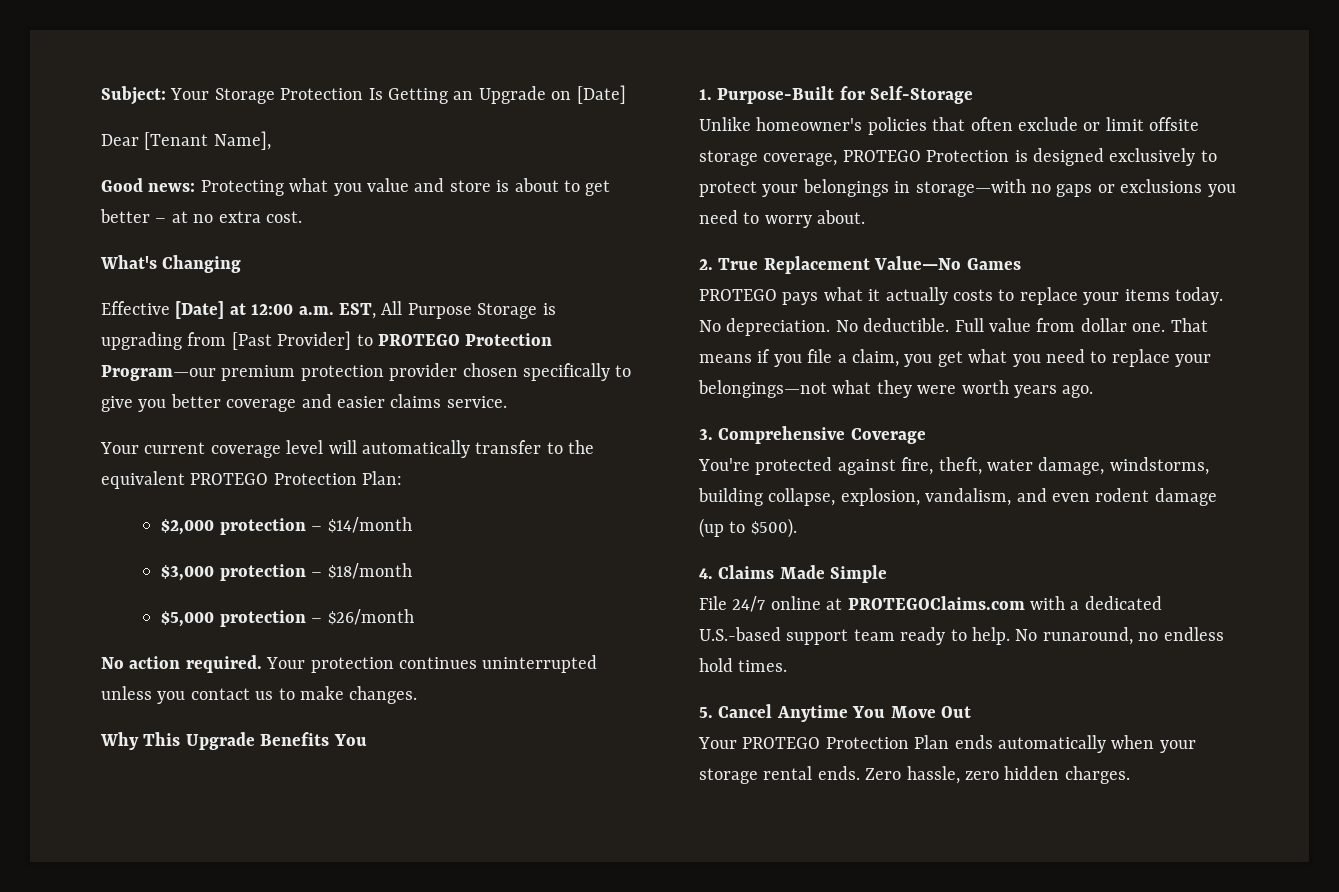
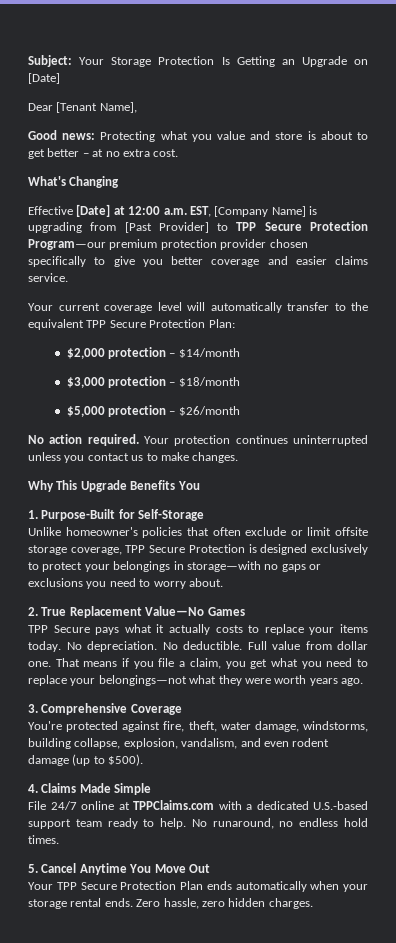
- Effective [Date] at 12:00 a.m. EST, All Purpose Storage is upgrading from [Past Provider] to PROTEGO Protection Program—our premium protection provider chosen specifically to give you better coverage and easier claims service.
+ Effective [Date] at 12:00 a.m. EST, [Company Name] is upgrading from [Past Provider] to TPP Secure Protection Program—our premium protection provider chosen specifically to give you better coverage and easier claims service.
- Your current coverage level will automatically transfer to the equivalent PROTEGO Protection Plan:
+ Your current coverage level will automatically transfer to the equivalent TPP Secure Protection Plan:
- Unlike homeowner's policies that often exclude or limit offsite storage coverage, PROTEGO Protection is designed exclusively to protect your belongings in storage—with no gaps or exclusions you need to worry about.
+ Unlike homeowner's policies that often exclude or limit offsite storage coverage, TPP Secure Protection is designed exclusively to protect your belongings in storage—with no gaps or exclusions you need to worry about.
- PROTEGO pays what it actually costs to replace your items today.
+ TPP Secure pays what it actually costs to replace your items today.
- File 24/7 online at PROTEGOClaims.com with a dedicated U.S.-based support team ready to help.
+ File 24/7 online at TPPClaims.com with a dedicated U.S.-based support team ready to help.
- Your PROTEGO Protection Plan ends automatically when your storage rental ends.
+ Your TPP Secure Protection Plan ends automatically when your storage rental ends.

